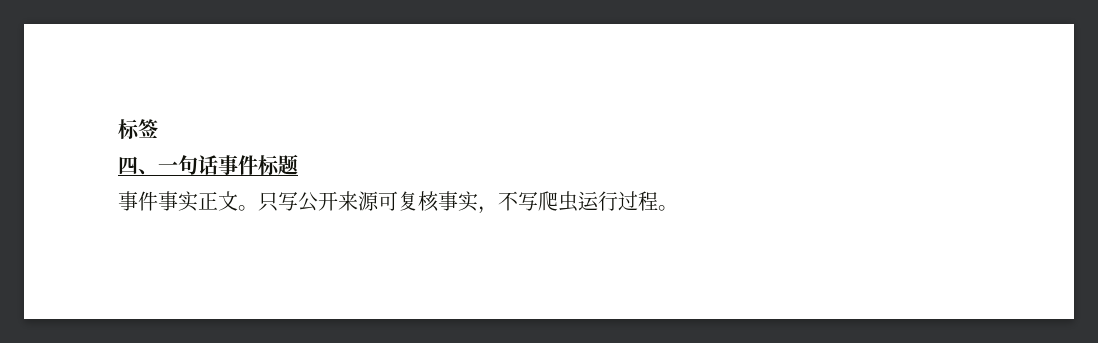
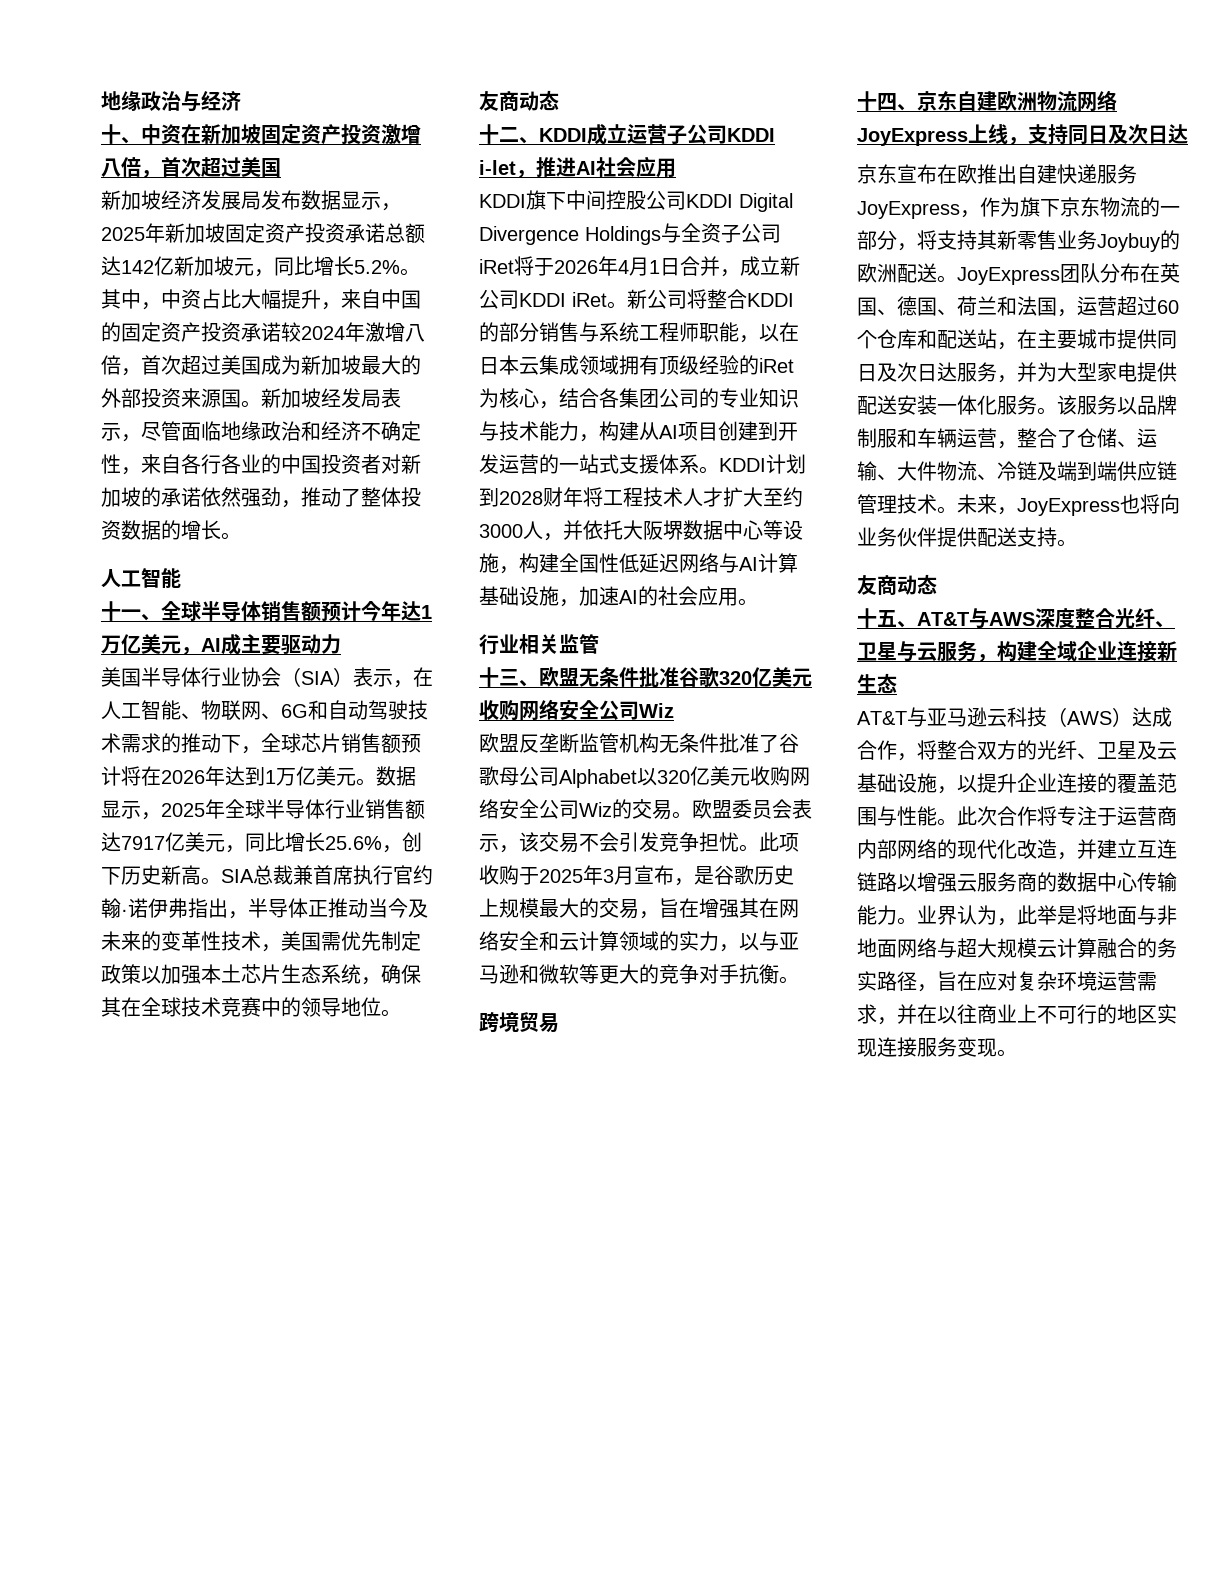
- 标签
- 四、一句话事件标题
- 事件事实正文。只写公开来源可复核事实，不写爬虫运行过程。
+ 地缘政治与经济
+ 十、中资在新加坡固定资产投资激增八倍，首次超过美国
+ 新加坡经济发展局发布数据显示，2025年新加坡固定资产投资承诺总额达142亿新加坡元，同比增长5.2%。其中，中资占比大幅提升，来自中国的固定资产投资承诺较2024年激增八倍，首次超过美国成为新加坡最大的外部投资来源国。新加坡经发局表示，尽管面临地缘政治和经济不确定性，来自各行各业的中国投资者对新加坡的承诺依然强劲，推动了整体投资数据的增长。
+ 人工智能
+ 十一、全球半导体销售额预计今年达1万亿美元，AI成主要驱动力
+ 美国半导体行业协会（SIA）表示，在人工智能、物联网、6G和自动驾驶技术需求的推动下，全球芯片销售额预计将在2026年达到1万亿美元。数据显示，2025年全球半导体行业销售额达7917亿美元，同比增长25.6%，创下历史新高。SIA总裁兼首席执行官约翰·诺伊弗指出，半导体正推动当今及未来的变革性技术，美国需优先制定政策以加强本土芯片生态系统，确保其在全球技术竞赛中的领导地位。
+ 友商动态
+ 十二、KDDI成立运营子公司KDDI i-let，推进AI社会应用
+ KDDI旗下中间控股公司KDDI Digital Divergence Holdings与全资子公司iRet将于2026年4月1日合并，成立新公司KDDI iRet。新公司将整合KDDI的部分销售与系统工程师职能，以在日本云集成领域拥有顶级经验的iRet为核心，结合各集团公司的专业知识与技术能力，构建从AI项目创建到开发运营的一站式支援体系。KDDI计划到2028财年将工程技术人才扩大至约3000人，并依托大阪堺数据中心等设施，构建全国性低延迟网络与AI计算基础设施，加速AI的社会应用。
+ 行业相关监管
+ 十三、欧盟无条件批准谷歌320亿美元收购网络安全公司Wiz
+ 欧盟反垄断监管机构无条件批准了谷歌母公司Alphabet以320亿美元收购网络安全公司Wiz的交易。欧盟委员会表示，该交易不会引发竞争担忧。此项收购于2025年3月宣布，是谷歌历史上规模最大的交易，旨在增强其在网络安全和云计算领域的实力，以与亚马逊和微软等更大的竞争对手抗衡。
+ 跨境贸易
+ 十四、京东自建欧洲物流网络JoyExpress上线，支持同日及次日达
+ 京东宣布在欧推出自建快递服务JoyExpress，作为旗下京东物流的一部分，将支持其新零售业务Joybuy的欧洲配送。JoyExpress团队分布在英国、德国、荷兰和法国，运营超过60个仓库和配送站，在主要城市提供同日及次日达服务，并为大型家电提供配送安装一体化服务。该服务以品牌制服和车辆运营，整合了仓储、运输、大件物流、冷链及端到端供应链管理技术。未来，JoyExpress也将向业务伙伴提供配送支持。
+ 友商动态
+ 十五、AT&T与AWS深度整合光纤、卫星与云服务，构建全域企业连接新生态
+ AT&T与亚马逊云科技（AWS）达成合作，将整合双方的光纤、卫星及云基础设施，以提升企业连接的覆盖范围与性能。此次合作将专注于运营商内部网络的现代化改造，并建立互连链路以增强云服务商的数据中心传输能力。业界认为，此举是将地面与非地面网络与超大规模云计算融合的务实路径，旨在应对复杂环境运营需求，并在以往商业上不可行的地区实现连接服务变现。

